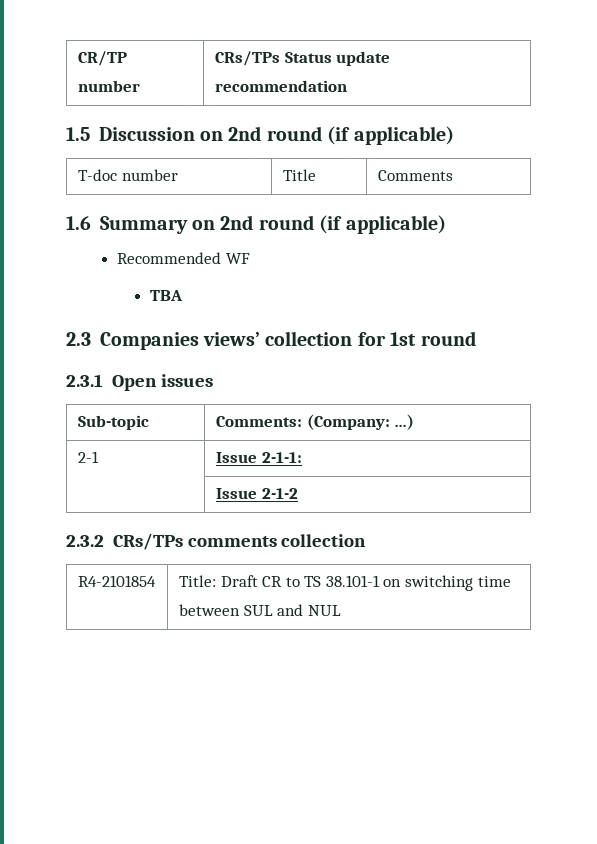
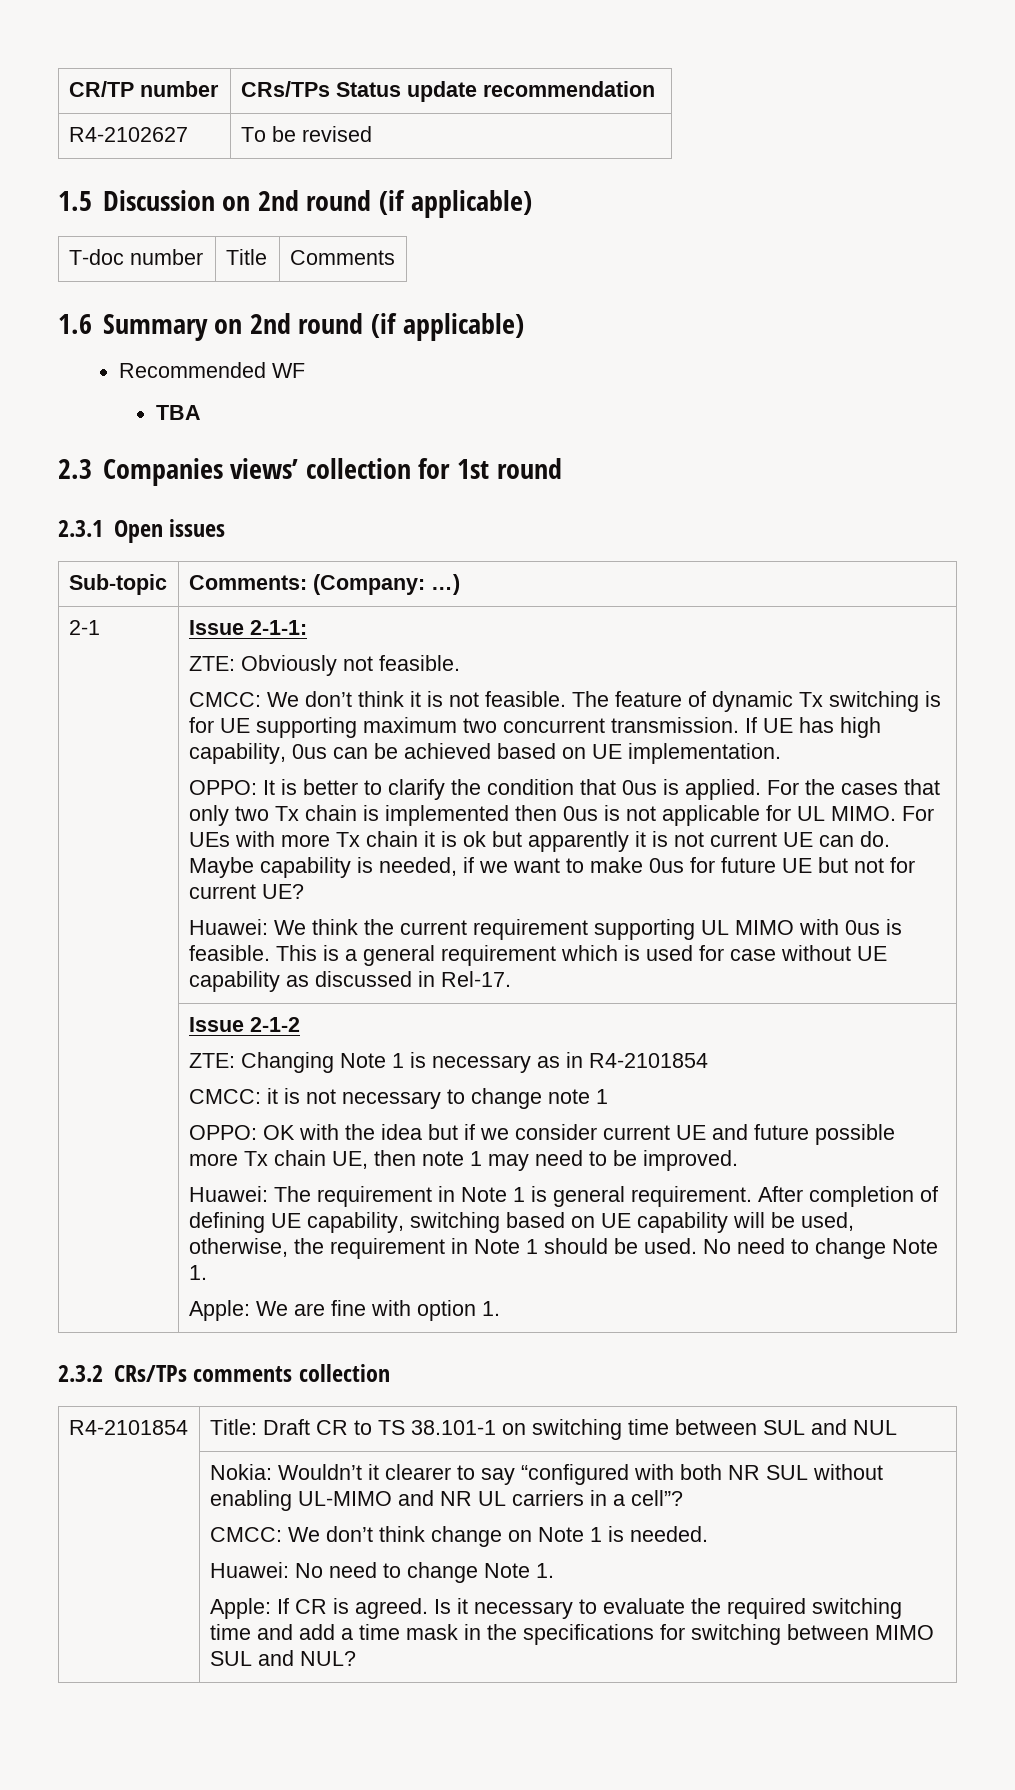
+ R4-2102627 | To be revised
+ ZTE: Obviously not feasible.
+ CMCC: We don’t think it is not feasible. The feature of dynamic Tx switching is for UE supporting maximum two concurrent transmission. If UE has high capability, 0us can be achieved based on UE implementation.
+ OPPO: It is better to clarify the condition that 0us is applied. For the cases that only two Tx chain is implemented then 0us is not applicable for UL MIMO. For UEs with more Tx chain it is ok but apparently it is not current UE can do. Maybe capability is needed, if we want to make 0us for future UE but not for current UE?
+ Huawei: We think the current requirement supporting UL MIMO with 0us is feasible. This is a general requirement which is used for case without UE capability as discussed in Rel-17.
  | Issue 2-1-2
+ ZTE: Changing Note 1 is necessary as in R4-2101854
+ CMCC: it is not necessary to change note 1
+ OPPO: OK with the idea but if we consider current UE and future possible more Tx chain UE, then note 1 may need to be improved.
+ Huawei: The requirement in Note 1 is general requirement. After completion of defining UE capability, switching based on UE capability will be used, otherwise, the requirement in Note 1 should be used. No need to change Note 1.
+ Apple: We are fine with option 1.
+ Nokia: Wouldn’t it clearer to say “configured with both NR SUL without enabling UL-MIMO and NR UL carriers in a cell”?
+ CMCC: We don’t think change on Note 1 is needed.
+ Huawei: No need to change Note 1.
+ Apple: If CR is agreed. Is it necessary to evaluate the required switching time and add a time mask in the specifications for switching between MIMO SUL and NUL?

